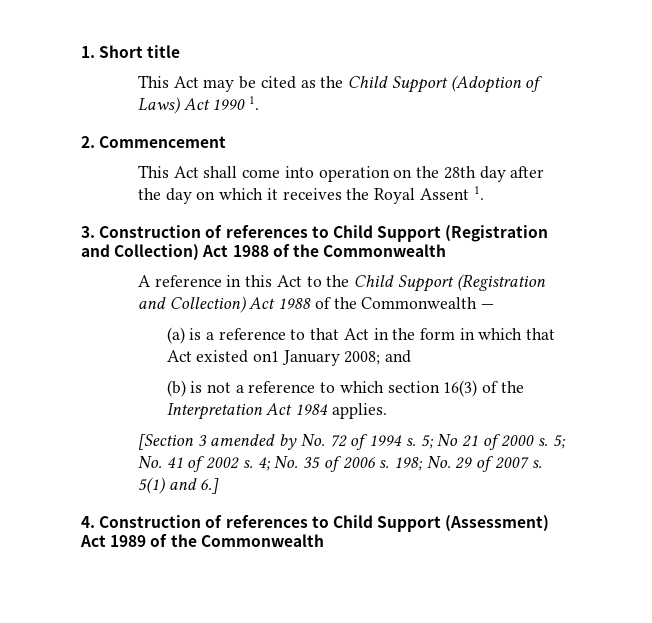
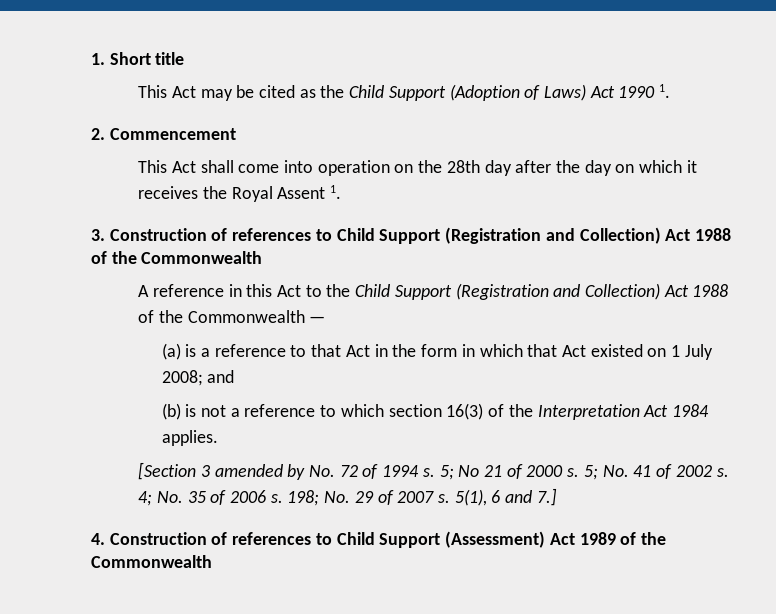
- (a) is a reference to that Act in the form in which that Act existed on1 January 2008; and
+ (a) is a reference to that Act in the form in which that Act existed on 1 July 2008; and
- 5(1) and 6.]
+ 5(1), 6 and 7.]

